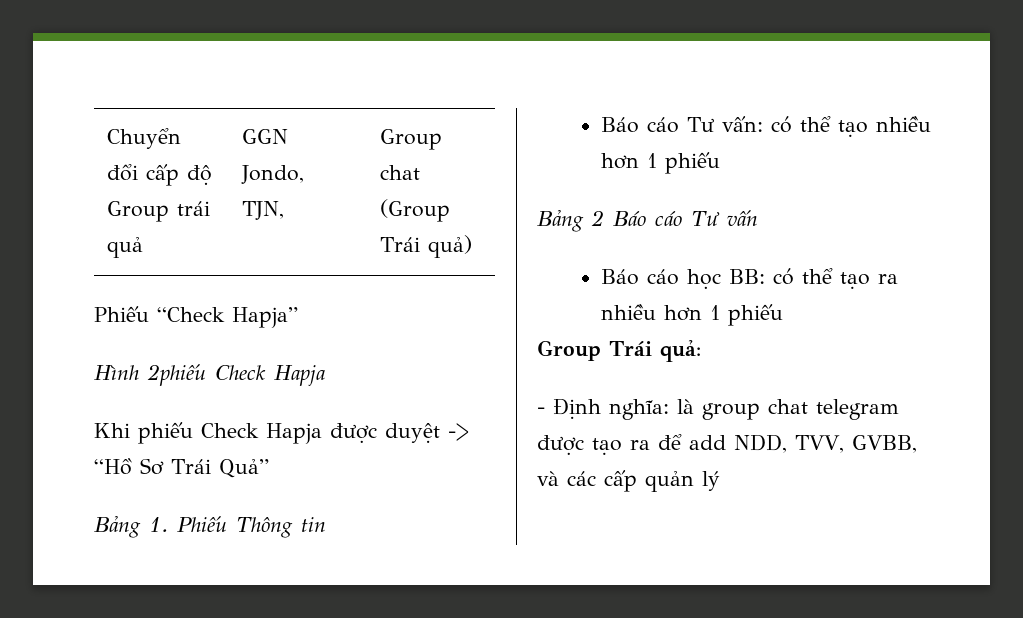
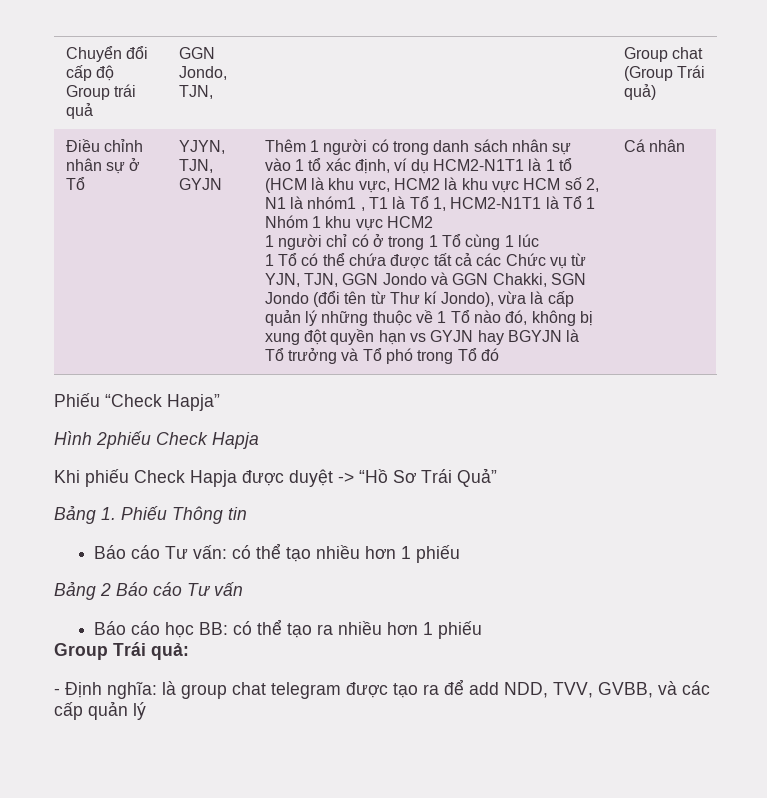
+ Điều chỉnh nhân sự ở Tổ | YJYN, TJN, GYJN | Thêm 1 người có trong danh sách nhân sự vào 1 tổ xác định, ví dụ HCM2-N1T1 là 1 tổ (HCM là khu vực, HCM2 là khu vực HCM số 2, N1 là nhóm1 , T1 là Tổ 1, HCM2-N1T1 là Tổ 1 Nhóm 1 khu vực HCM2
+ 1 người chỉ có ở trong 1 Tổ cùng 1 lúc
+ 1 Tổ có thể chứa được tất cả các Chức vụ từ YJN, TJN, GGN Jondo và GGN Chakki, SGN Jondo (đổi tên từ Thư kí Jondo), vừa là cấp quản lý những thuộc về 1 Tổ nào đó, không bị xung đột quyền hạn vs GYJN hay BGYJN là Tổ trưởng và Tổ phó trong Tổ đó | Cá nhân

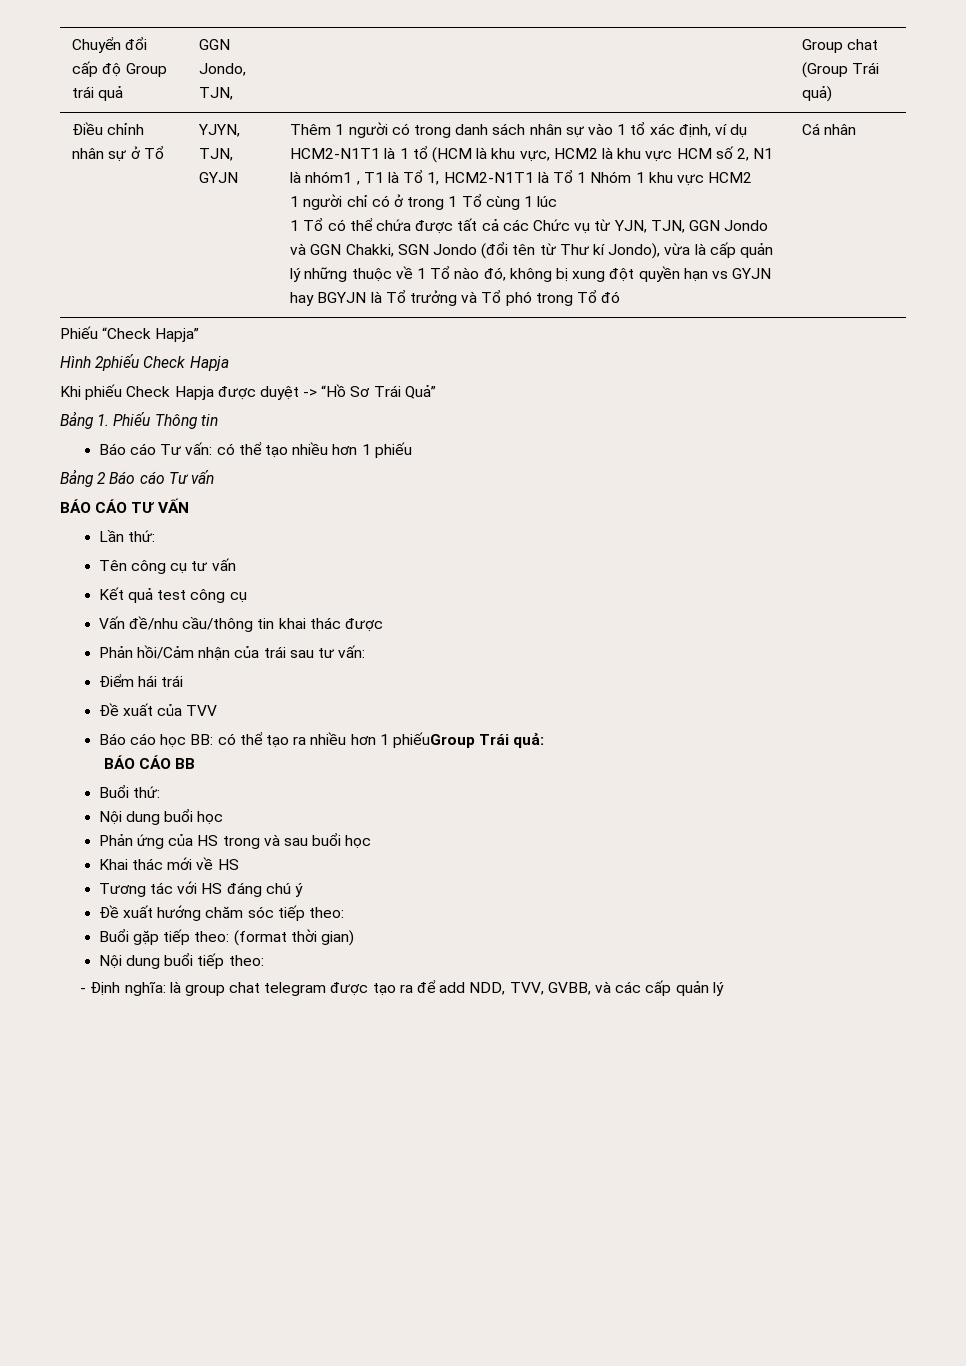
+ BÁO CÁO TƯ VẤN
+ Lần thứ:
+ Tên công cụ tư vấn
+ Kết quả test công cụ
+ Vấn đề/nhu cầu/thông tin khai thác được
+ Phản hồi/Cảm nhận của trái sau tư vấn:
+ Điểm hái trái
+ Đề xuất của TVV
- Báo cáo học BB: có thể tạo ra nhiều hơn 1 phiếu
- Group Trái quả:
+ Báo cáo học BB: có thể tạo ra nhiều hơn 1 phiếuGroup Trái quả:
+ BÁO CÁO BB
+ Buổi thứ:
+ Nội dung buổi học
+ Phản ứng của HS trong và sau buổi học
+ Khai thác mới về HS
+ Tương tác với HS đáng chú ý
+ Đề xuất hướng chăm sóc tiếp theo:
+ Buổi gặp tiếp theo: (format thời gian)
+ Nội dung buổi tiếp theo:

